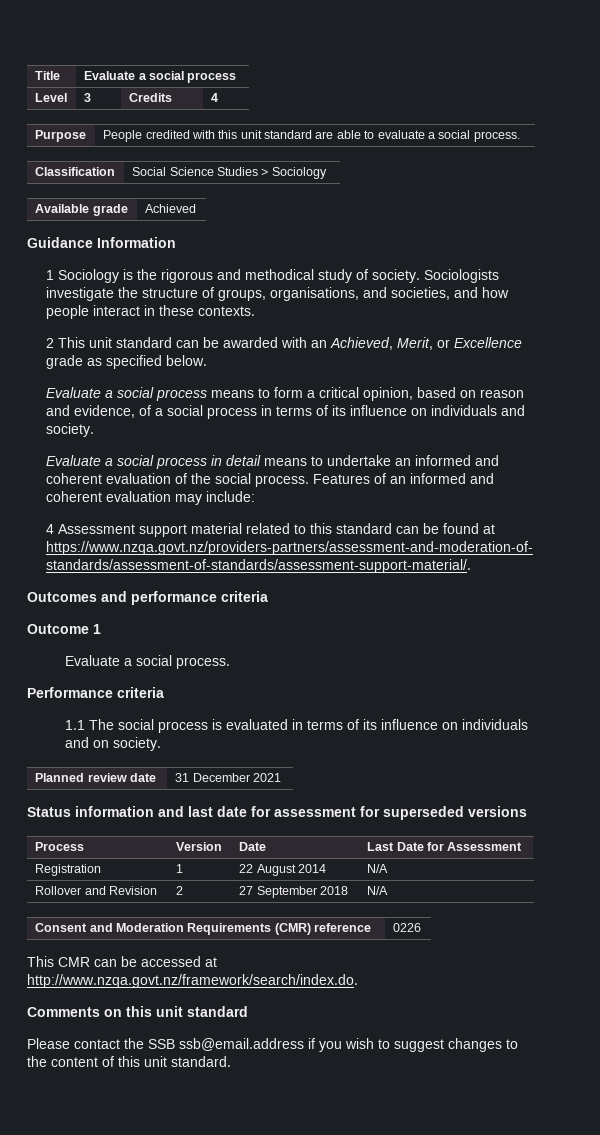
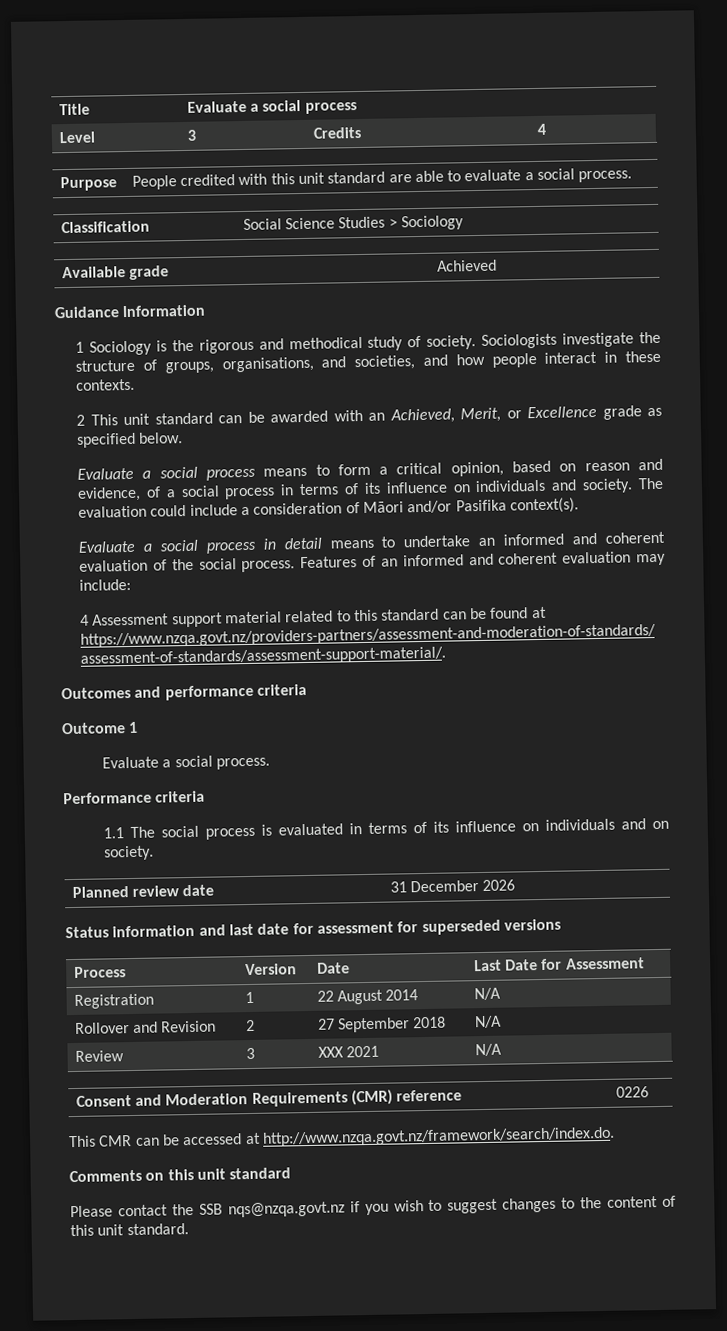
+ The evaluation could include a consideration of Māori and/or Pasifika context(s).
- Planned review date | 31 December 2021
+ Planned review date | 31 December 2026
+ Review | 3 | XXX 2021 | N/A
- Please contact the SSB ssb@email.address if you wish to suggest changes to the content of this unit standard.
+ Please contact the SSB nqs@nzqa.govt.nz if you wish to suggest changes to the content of this unit standard.

